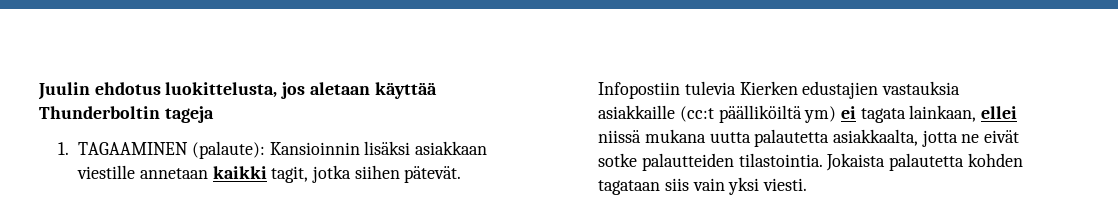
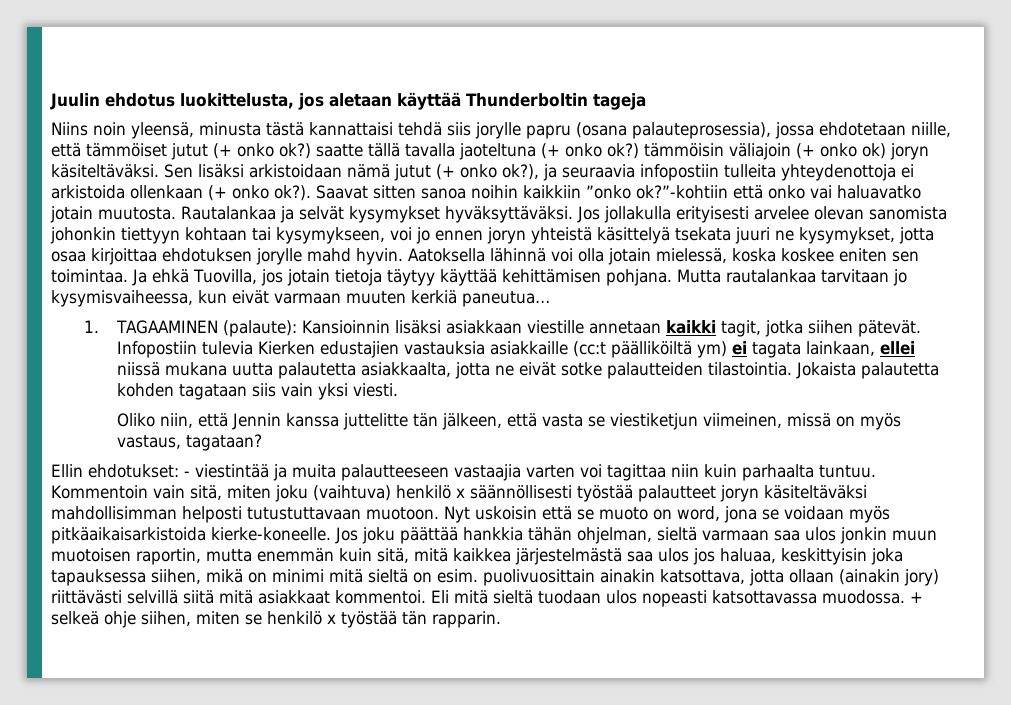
+ Niins noin yleensä, minusta tästä kannattaisi tehdä siis jorylle papru (osana palauteprosessia), jossa ehdotetaan niille, että tämmöiset jutut (+ onko ok?) saatte tällä tavalla jaoteltuna (+ onko ok?) tämmöisin väliajoin (+ onko ok) joryn käsiteltäväksi. Sen lisäksi arkistoidaan nämä jutut (+ onko ok?), ja seuraavia infopostiin tulleita yhteydenottoja ei arkistoida ollenkaan (+ onko ok?). Saavat sitten sanoa noihin kaikkiin ”onko ok?”-kohtiin että onko vai haluavatko jotain muutosta. Rautalankaa ja selvät kysymykset hyväksyttäväksi. Jos jollakulla erityisesti arvelee olevan sanomista johonkin tiettyyn kohtaan tai kysymykseen, voi jo ennen joryn yhteistä käsittelyä tsekata juuri ne kysymykset, jotta osaa kirjoittaa ehdotuksen jorylle mahd hyvin. Aatoksella lähinnä voi olla jotain mielessä, koska koskee eniten sen toimintaa. Ja ehkä Tuovilla, jos jotain tietoja täytyy käyttää kehittämisen pohjana. Mutta rautalankaa tarvitaan jo kysymisvaiheessa, kun eivät varmaan muuten kerkiä paneutua…
+ Oliko niin, että Jennin kanssa juttelitte tän jälkeen, että vasta se viestiketjun viimeinen, missä on myös vastaus, tagataan?
+ Ellin ehdotukset: - viestintää ja muita palautteeseen vastaajia varten voi tagittaa niin kuin parhaalta tuntuu. Kommentoin vain sitä, miten joku (vaihtuva) henkilö x säännöllisesti työstää palautteet joryn käsiteltäväksi mahdollisimman helposti tutustuttavaan muotoon. Nyt uskoisin että se muoto on word, jona se voidaan myös pitkäaikaisarkistoida kierke-koneelle. Jos joku päättää hankkia tähän ohjelman, sieltä varmaan saa ulos jonkin muun muotoisen raportin, mutta enemmän kuin sitä, mitä kaikkea järjestelmästä saa ulos jos haluaa, keskittyisin joka tapauksessa siihen, mikä on minimi mitä sieltä on esim. puolivuosittain ainakin katsottava, jotta ollaan (ainakin jory) riittävästi selvillä siitä mitä asiakkaat kommentoi. Eli mitä sieltä tuodaan ulos nopeasti katsottavassa muodossa. + selkeä ohje siihen, miten se henkilö x työstää tän rapparin.

